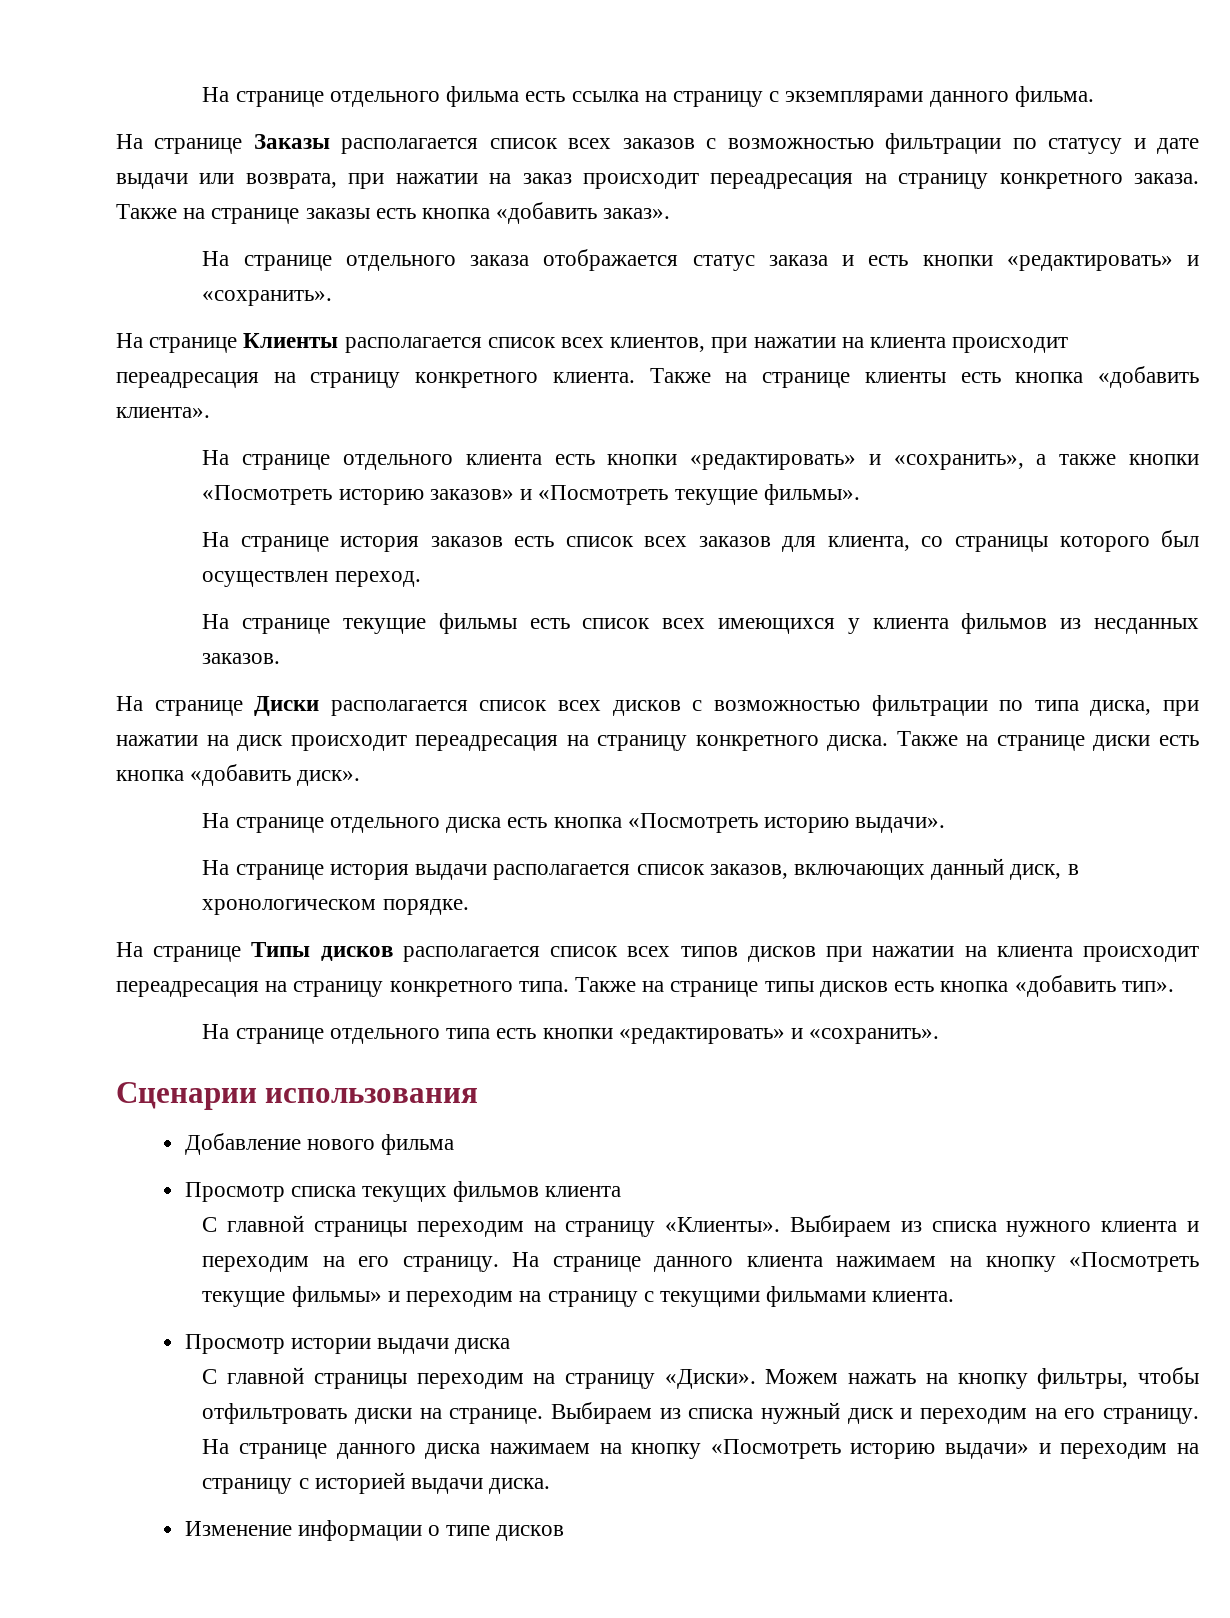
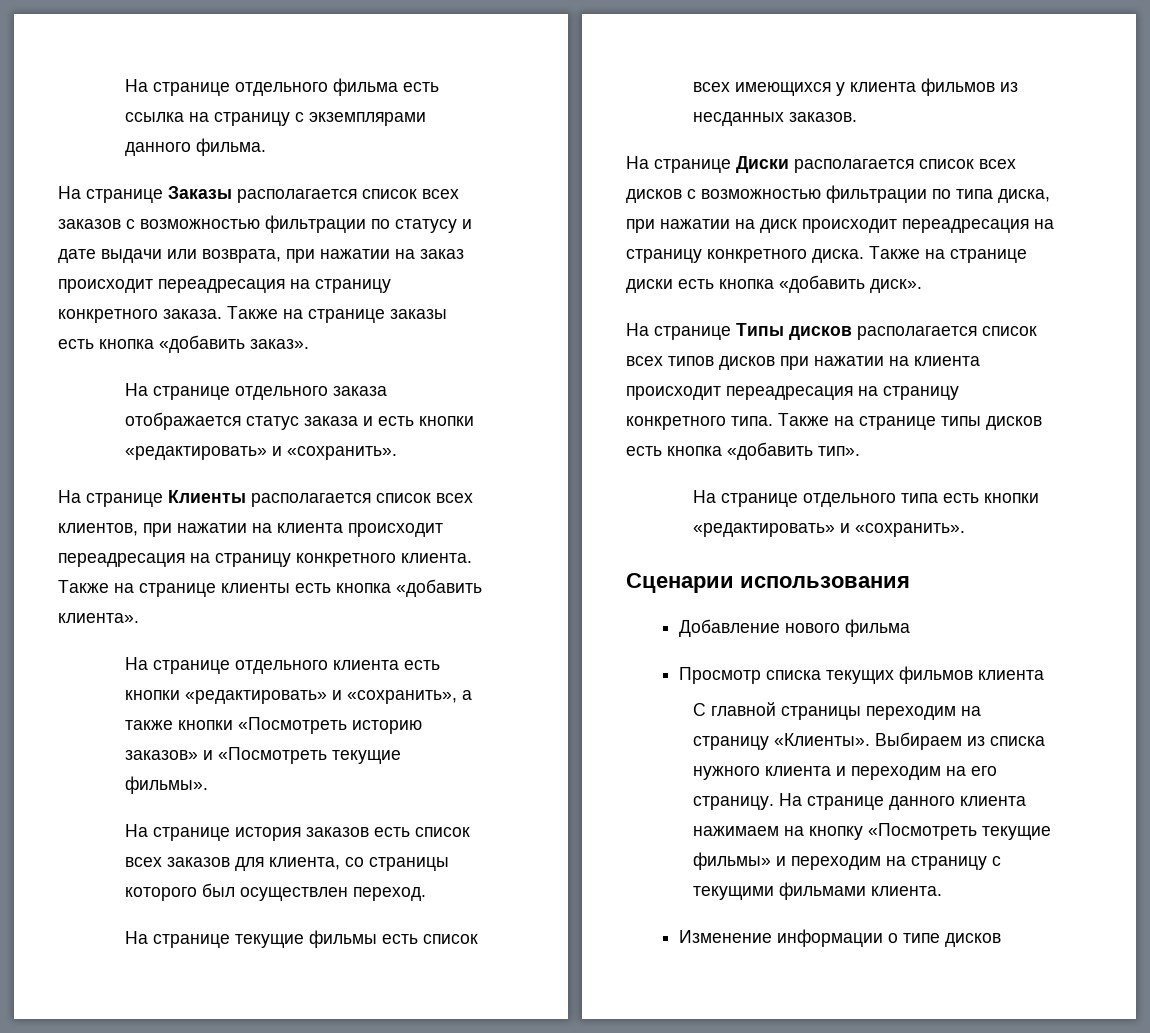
- На странице отдельного диска есть кнопка «Посмотреть историю выдачи».
- На странице история выдачи располагается список заказов, включающих данный диск, в хронологическом порядке.
- Просмотр истории выдачи диска
- С главной страницы переходим на страницу «Диски». Можем нажать на кнопку фильтры, чтобы отфильтровать диски на странице. Выбираем из списка нужный диск и переходим на его страницу. На странице данного диска нажимаем на кнопку «Посмотреть историю выдачи» и переходим на страницу с историей выдачи диска.

